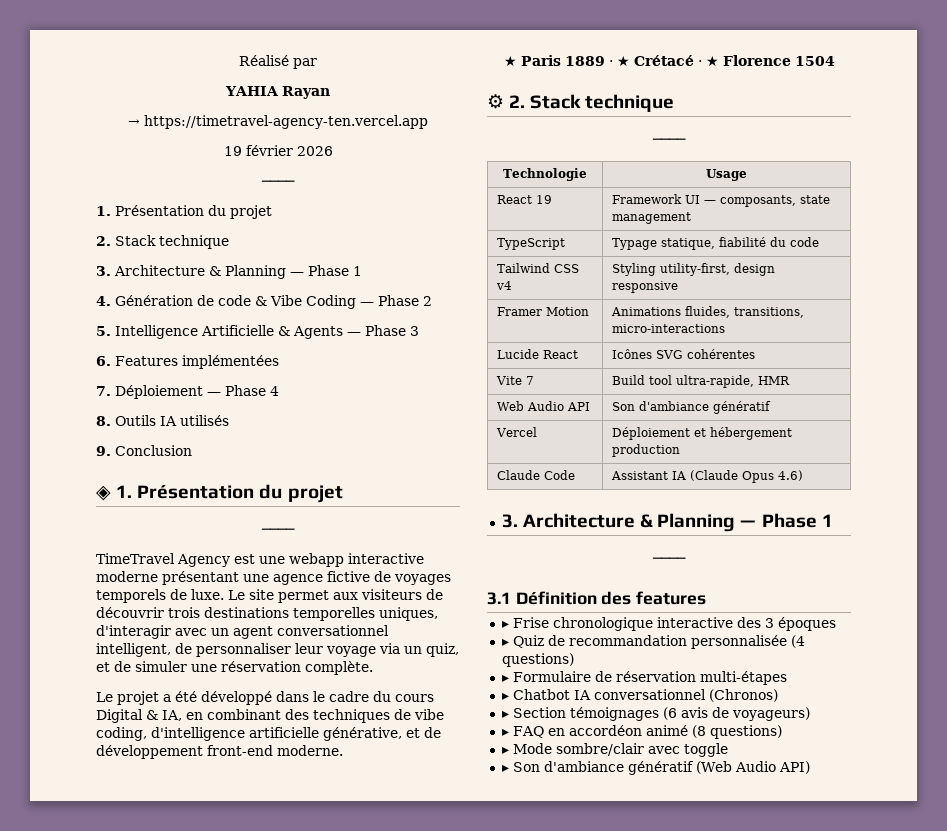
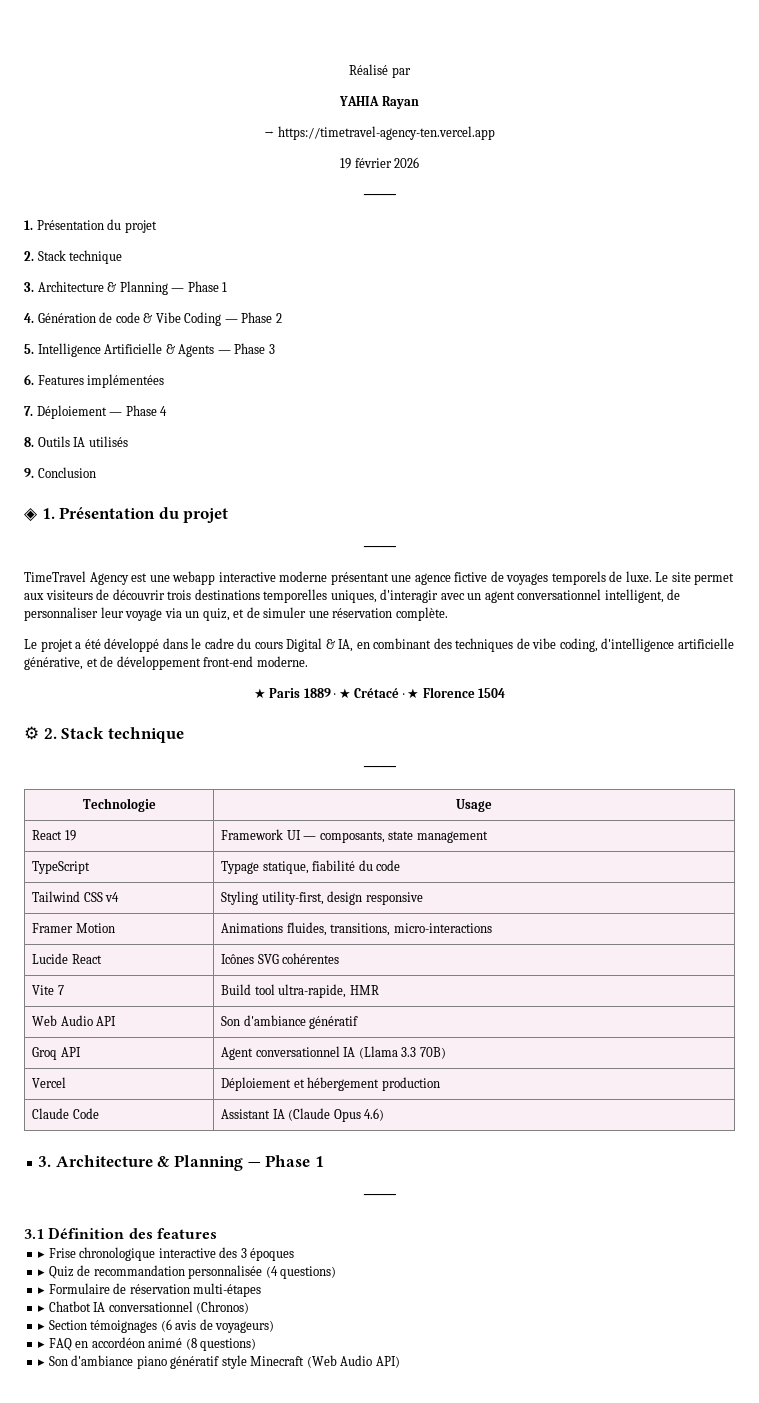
+ Groq API | Agent conversationnel IA (Llama 3.3 70B)
- ▸ Mode sombre/clair avec toggle
- ▸ Son d'ambiance génératif (Web Audio API)
+ ▸ Son d'ambiance piano génératif style Minecraft (Web Audio API)

